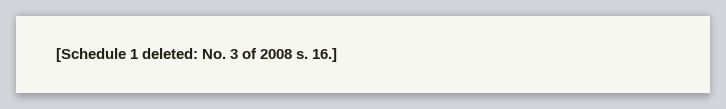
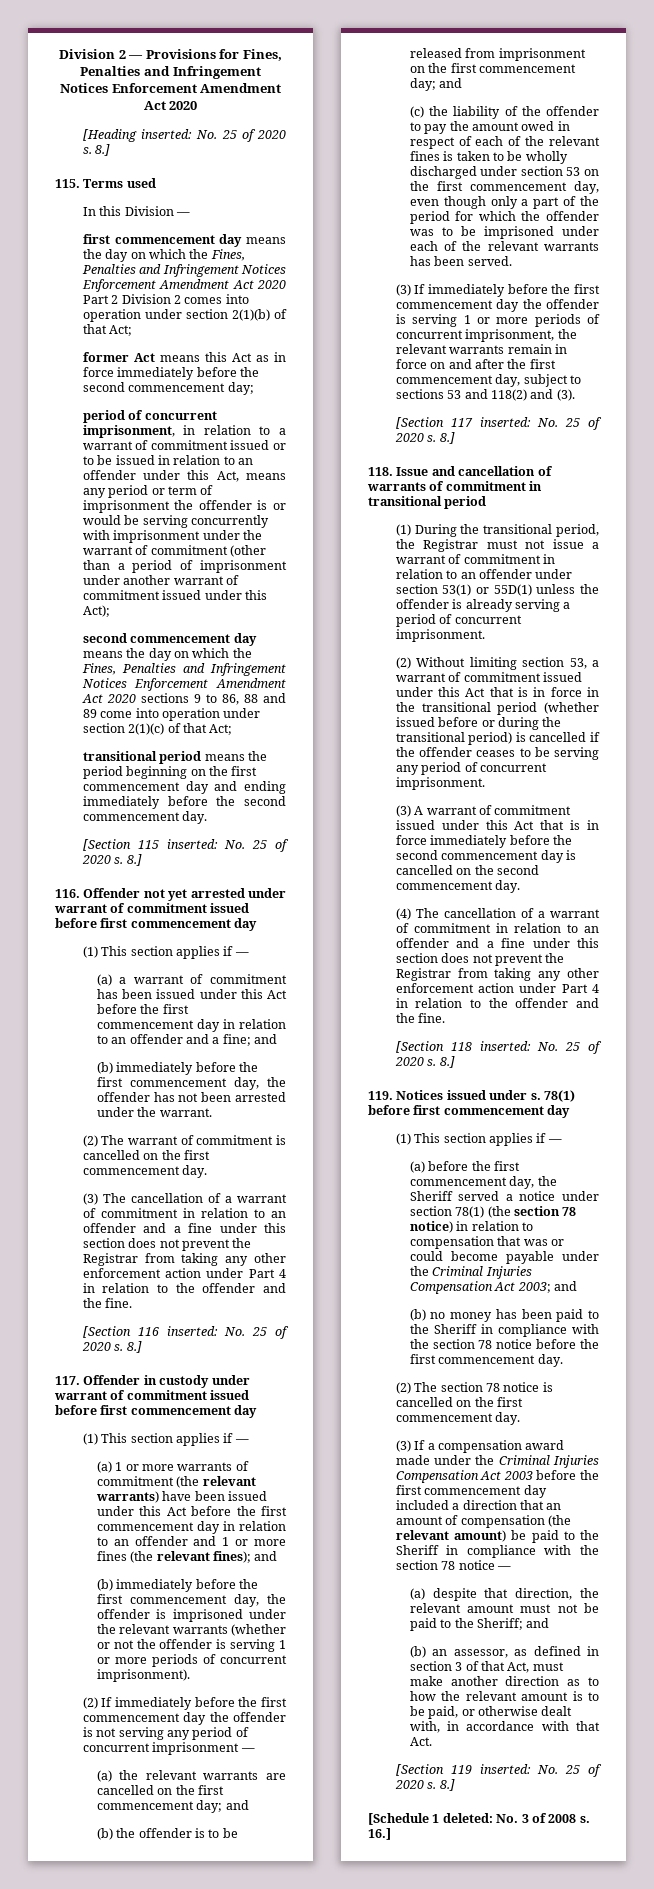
+ Division 2 — Provisions for Fines, Penalties and Infringement Notices Enforcement Amendment Act 2020
+ [Heading inserted: No. 25 of 2020 s. 8.]
+ 115. Terms used
+ In this Division —
+ first commencement day means the day on which the Fines, Penalties and Infringement Notices Enforcement Amendment Act 2020 Part 2 Division 2 comes into operation under section 2(1)(b) of that Act;
+ former Act means this Act as in force immediately before the second commencement day;
+ period of concurrent imprisonment, in relation to a warrant of commitment issued or to be issued in relation to an offender under this Act, means any period or term of imprisonment the offender is or would be serving concurrently with imprisonment under the warrant of commitment (other than a period of imprisonment under another warrant of commitment issued under this Act);
+ second commencement day means the day on which the Fines, Penalties and Infringement Notices Enforcement Amendment Act 2020 sections 9 to 86, 88 and 89 come into operation under section 2(1)(c) of that Act;
+ transitional period means the period beginning on the first commencement day and ending immediately before the second commencement day.
+ [Section 115 inserted: No. 25 of 2020 s. 8.]
+ 116. Offender not yet arrested under warrant of commitment issued before first commencement day
+ (1) This section applies if —
+ (a) a warrant of commitment has been issued under this Act before the first commencement day in relation to an offender and a fine; and
+ (b) immediately before the first commencement day, the offender has not been arrested under the warrant.
+ (2) The warrant of commitment is cancelled on the first commencement day.
+ (3) The cancellation of a warrant of commitment in relation to an offender and a fine under this section does not prevent the Registrar from taking any other enforcement action under Part 4 in relation to the offender and the fine.
+ [Section 116 inserted: No. 25 of 2020 s. 8.]
+ 117. Offender in custody under warrant of commitment issued before first commencement day
+ (1) This section applies if —
+ (a) 1 or more warrants of commitment (the relevant warrants) have been issued under this Act before the first commencement day in relation to an offender and 1 or more fines (the relevant fines); and
+ (b) immediately before the first commencement day, the offender is imprisoned under the relevant warrants (whether or not the offender is serving 1 or more periods of concurrent imprisonment).
+ (2) If immediately before the first commencement day the offender is not serving any period of concurrent imprisonment —
+ (a) the relevant warrants are cancelled on the first commencement day; and
+ (b) the offender is to be released from imprisonment on the first commencement day; and
+ (c) the liability of the offender to pay the amount owed in respect of each of the relevant fines is taken to be wholly discharged under section 53 on the first commencement day, even though only a part of the period for which the offender was to be imprisoned under each of the relevant warrants has been served.
+ (3) If immediately before the first commencement day the offender is serving 1 or more periods of concurrent imprisonment, the relevant warrants remain in force on and after the first commencement day, subject to sections 53 and 118(2) and (3).
+ [Section 117 inserted: No. 25 of 2020 s. 8.]
+ 118. Issue and cancellation of warrants of commitment in transitional period
+ (1) During the transitional period, the Registrar must not issue a warrant of commitment in relation to an offender under section 53(1) or 55D(1) unless the offender is already serving a period of concurrent imprisonment.
+ (2) Without limiting section 53, a warrant of commitment issued under this Act that is in force in the transitional period (whether issued before or during the transitional period) is cancelled if the offender ceases to be serving any period of concurrent imprisonment.
+ (3) A warrant of commitment issued under this Act that is in force immediately before the second commencement day is cancelled on the second commencement day.
+ (4) The cancellation of a warrant of commitment in relation to an offender and a fine under this section does not prevent the Registrar from taking any other enforcement action under Part 4 in relation to the offender and the fine.
+ [Section 118 inserted: No. 25 of 2020 s. 8.]
+ 119. Notices issued under s. 78(1) before first commencement day
+ (1) This section applies if —
+ (a) before the first commencement day, the Sheriff served a notice under section 78(1) (the section 78 notice) in relation to compensation that was or could become payable under the Criminal Injuries Compensation Act 2003; and
+ (b) no money has been paid to the Sheriff in compliance with the section 78 notice before the first commencement day.
+ (2) The section 78 notice is cancelled on the first commencement day.
+ (3) If a compensation award made under the Criminal Injuries Compensation Act 2003 before the first commencement day included a direction that an amount of compensation (the relevant amount) be paid to the Sheriff in compliance with the section 78 notice —
+ (a) despite that direction, the relevant amount must not be paid to the Sheriff; and
+ (b) an assessor, as defined in section 3 of that Act, must make another direction as to how the relevant amount is to be paid, or otherwise dealt with, in accordance with that Act.
+ [Section 119 inserted: No. 25 of 2020 s. 8.]

